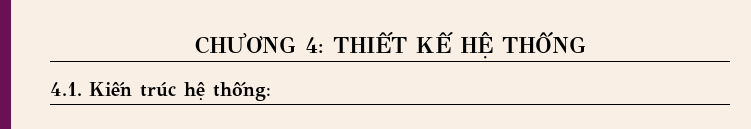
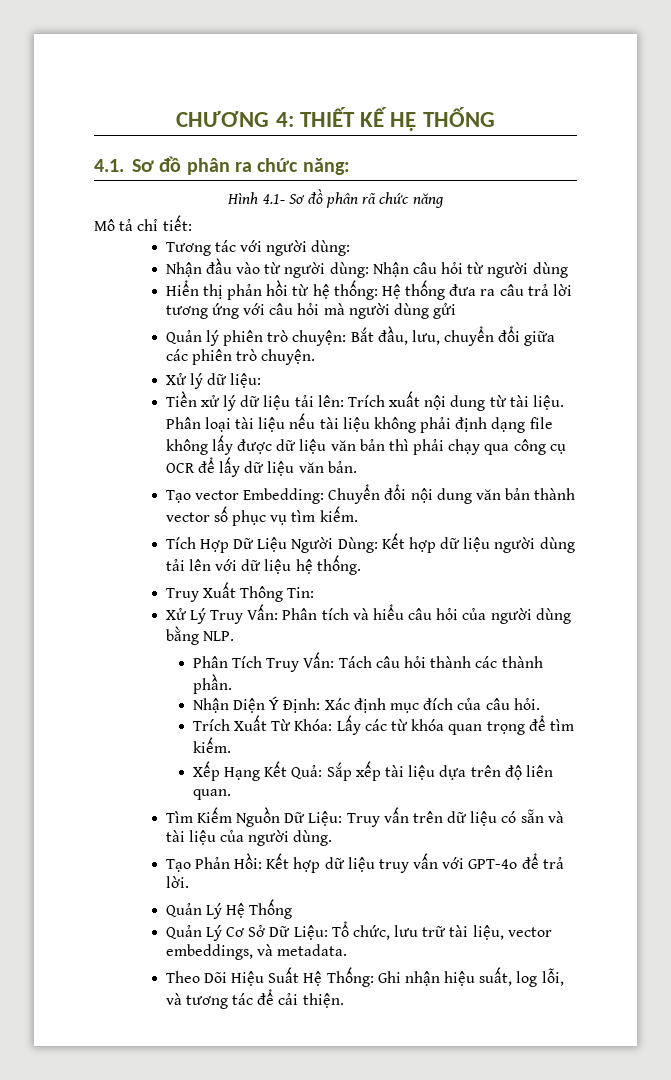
- 4.1. Kiến trúc hệ thống:
+ 4.1. Sơ đồ phân ra chức năng:
+ Hình 4.1- Sơ đồ phân rã chức năng
+ Mô tả chỉ tiết:
+ Tương tác với người dùng:
+ Nhận đầu vào từ người dùng: Nhận câu hỏi từ người dùng
+ Hiển thị phản hồi từ hệ thống: Hệ thống đưa ra câu trả lời tương ứng với câu hỏi mà người dùng gửi
+ Quản lý phiên trò chuyện: Bắt đầu, lưu, chuyển đổi giữa các phiên trò chuyện.
+ Xử lý dữ liệu:
+ Tiền xử lý dữ liệu tải lên: Trích xuất nội dung từ tài liệu. Phân loại tài liệu nếu tài liệu không phải định dạng file không lấy được dữ liệu văn bản thì phải chạy qua công cụ OCR để lấy dữ liệu văn bản.
+ Tạo vector Embedding: Chuyển đổi nội dung văn bản thành vector số phục vụ tìm kiếm.
+ Tích Hợp Dữ Liệu Người Dùng: Kết hợp dữ liệu người dùng tải lên với dữ liệu hệ thống.
+ Truy Xuất Thông Tin:
+ Xử Lý Truy Vấn: Phân tích và hiểu câu hỏi của người dùng bằng NLP.
+ Phân Tích Truy Vấn: Tách câu hỏi thành các thành phần.
+ Nhận Diện Ý Định: Xác định mục đích của câu hỏi.
+ Trích Xuất Từ Khóa: Lấy các từ khóa quan trọng để tìm kiếm.
+ Xếp Hạng Kết Quả: Sắp xếp tài liệu dựa trên độ liên quan.
+ Tìm Kiếm Nguồn Dữ Liệu: Truy vấn trên dữ liệu có sẵn và tài liệu của người dùng.
+ Tạo Phản Hồi: Kết hợp dữ liệu truy vấn với GPT-4o để trả lời.
+ Quản Lý Hệ Thống
+ Quản Lý Cơ Sở Dữ Liệu: Tổ chức, lưu trữ tài liệu, vector embeddings, và metadata.
+ Theo Dõi Hiệu Suất Hệ Thống: Ghi nhận hiệu suất, log lỗi, và tương tác để cải thiện.

